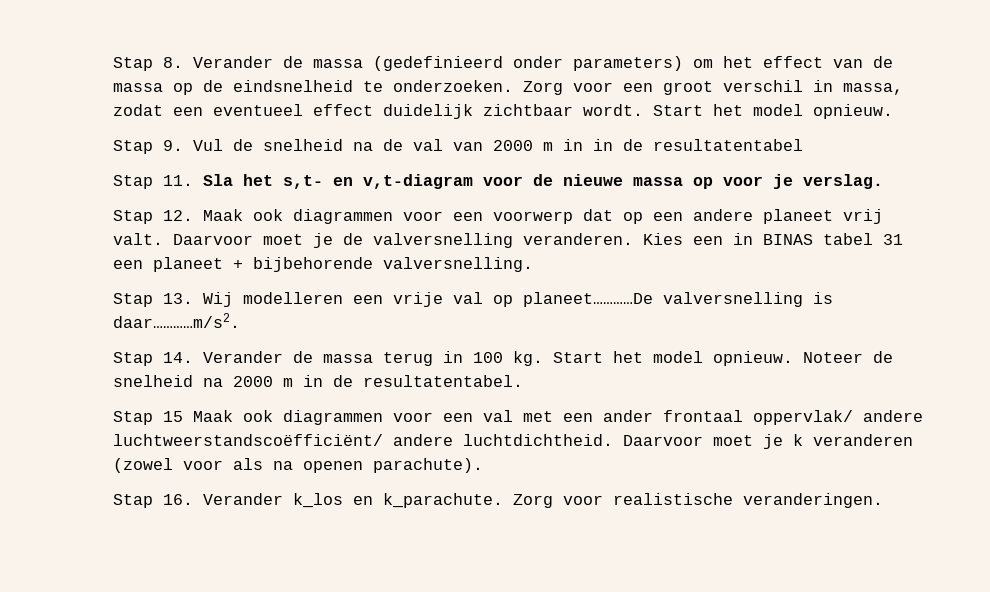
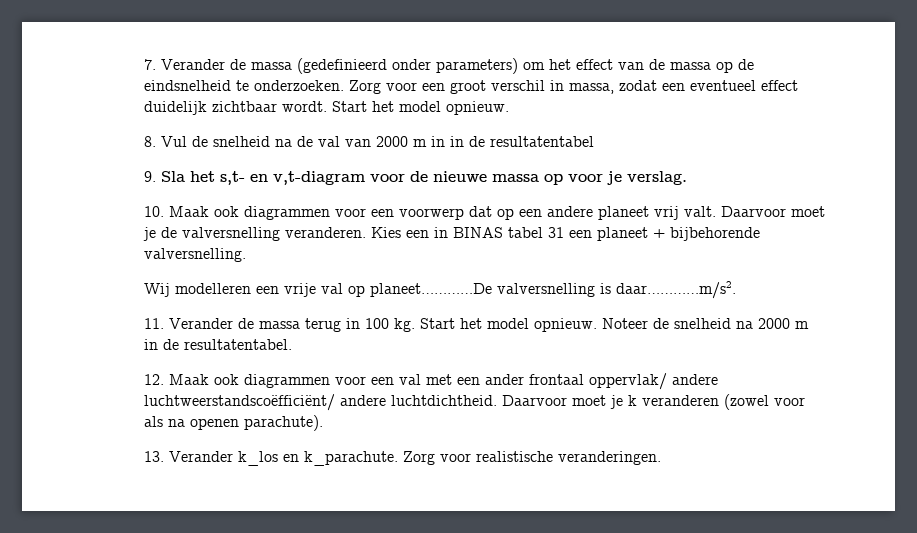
- Stap 8. Verander de massa (gedefinieerd onder parameters) om het effect van de massa op de eindsnelheid te onderzoeken.
+ 7. Verander de massa (gedefinieerd onder parameters) om het effect van de massa op de eindsnelheid te onderzoeken.
- Stap 9. Vul de snelheid na de val van 2000 m in in de resultatentabel
+ 8. Vul de snelheid na de val van 2000 m in in de resultatentabel
- Stap 11. Sla het s,t- en v,t-diagram voor de nieuwe massa op voor je verslag.
+ 9. Sla het s,t- en v,t-diagram voor de nieuwe massa op voor je verslag.
- Stap 12. Maak ook diagrammen voor een voorwerp dat op een andere planeet vrij valt.
+ 10. Maak ook diagrammen voor een voorwerp dat op een andere planeet vrij valt.
- Stap 13. Wij modelleren een vrije val op planeet…………De valversnelling is daar…………m/s2.
+ Wij modelleren een vrije val op planeet…………De valversnelling is daar…………m/s2.
- Stap 14. Verander de massa terug in 100 kg.
+ 11. Verander de massa terug in 100 kg.
- Stap 15 Maak ook diagrammen voor een val met een ander frontaal oppervlak/ andere luchtweerstandscoëfficiënt/ andere luchtdichtheid.
+ 12. Maak ook diagrammen voor een val met een ander frontaal oppervlak/ andere luchtweerstandscoëfficiënt/ andere luchtdichtheid.
- Stap 16. Verander k_los en k_parachute.
+ 13. Verander k_los en k_parachute.

